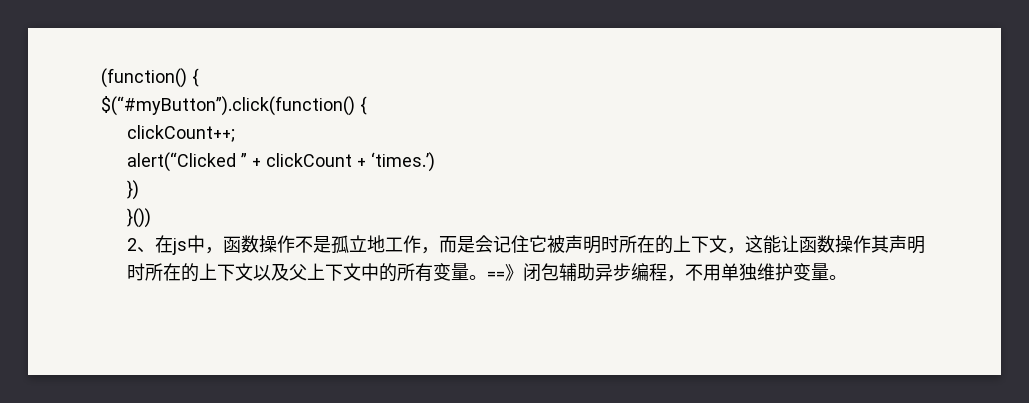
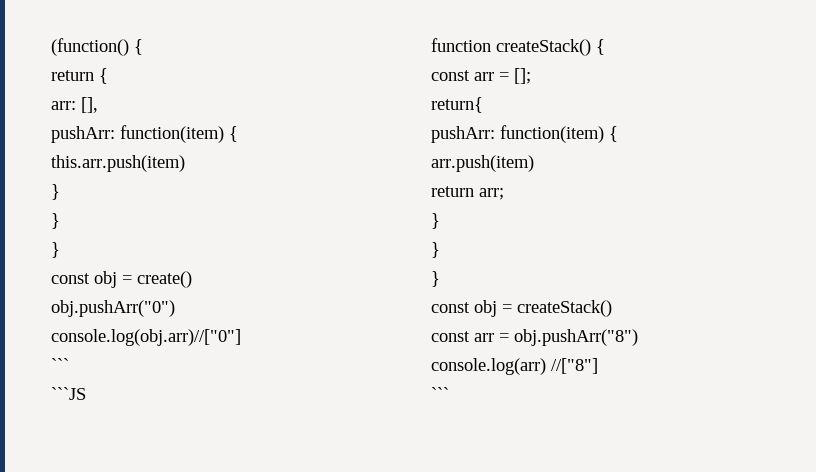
- $(“#myButton”).click(function() {
- clickCount++;
- alert(“Clicked ” + clickCount + ‘times.’)
- })
- }())
- 2、在js中，函数操作不是孤立地工作，而是会记住它被声明时所在的上下文，这能让函数操作其声明时所在的上下文以及父上下文中的所有变量。==》闭包辅助异步编程，不用单独维护变量。
+ return {
+ arr: [],
+ pushArr: function(item) {
+ this.arr.push(item)
+ }
+ }
+ }
+ const obj = create()
+ obj.pushArr("0")
+ console.log(obj.arr)//["0"]
+ ```
+ ```JS
+ function createStack() {
+ const arr = [];
+ return{
+ pushArr: function(item) {
+ arr.push(item)
+ return arr;
+ }
+ }
+ }
+ const obj = createStack()
+ const arr = obj.pushArr("8")
+ console.log(arr) //["8"]
+ ```

